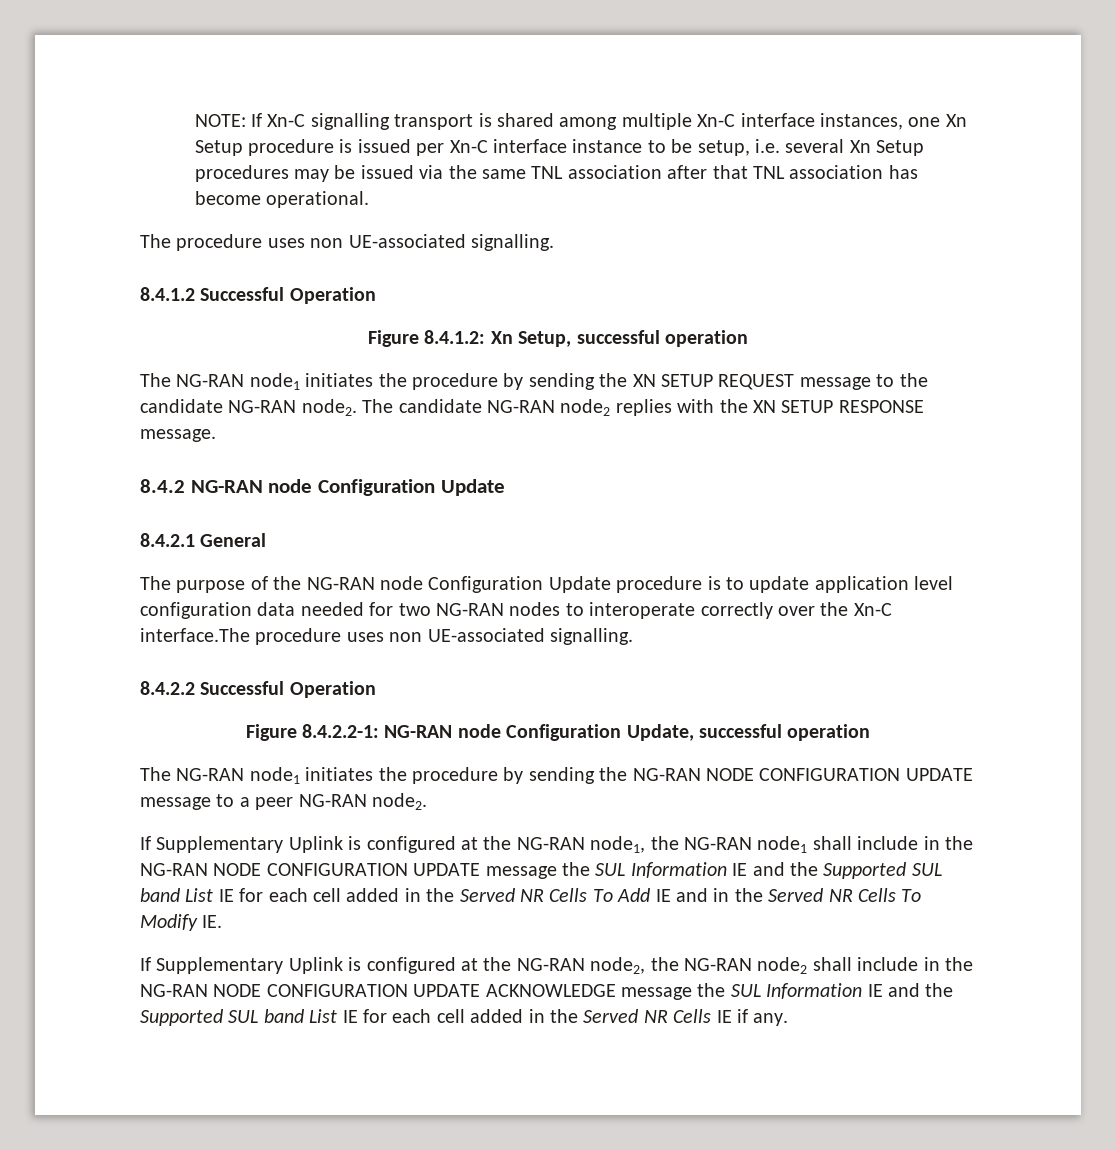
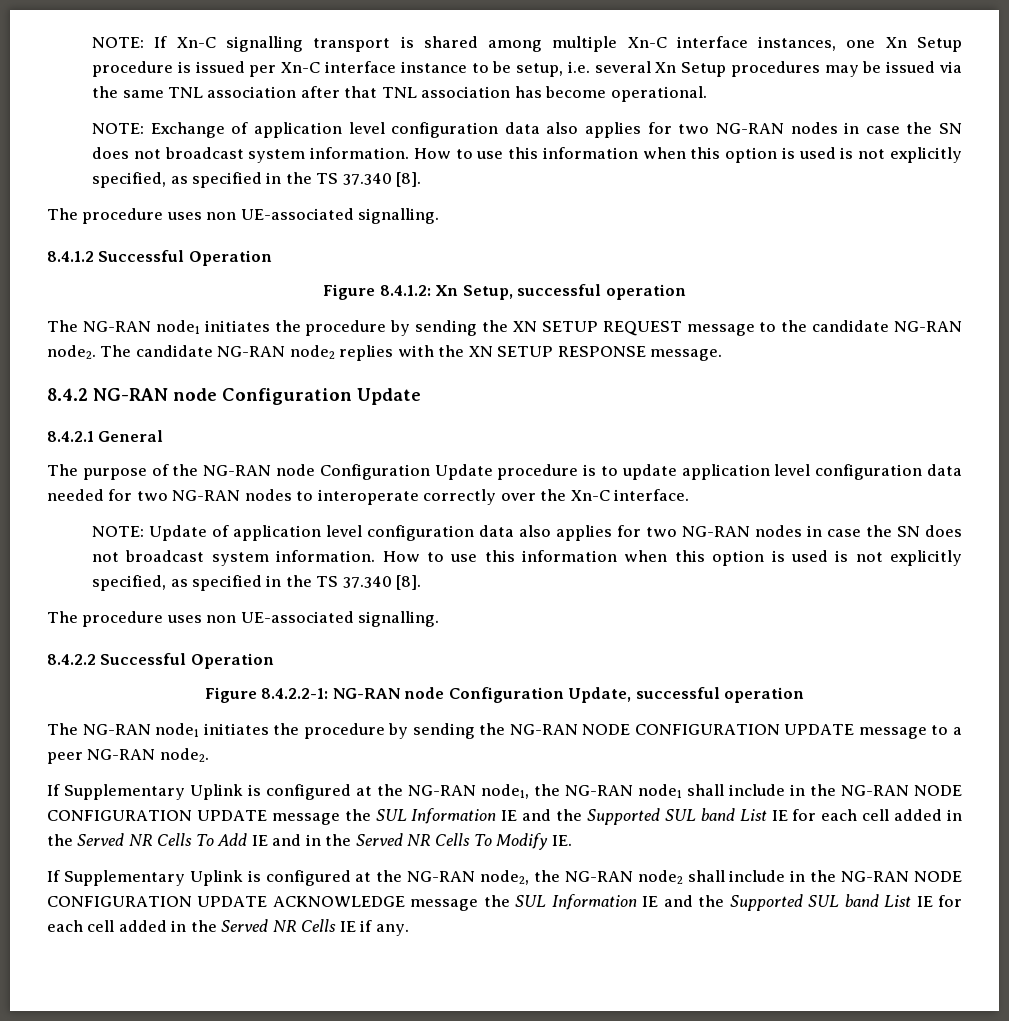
+ NOTE: Exchange of application level configuration data also applies for two NG-RAN nodes in case the SN does not broadcast system information. How to use this information when this option is used is not explicitly specified, as specified in the TS 37.340 [8].
- The purpose of the NG-RAN node Configuration Update procedure is to update application level configuration data needed for two NG-RAN nodes to interoperate correctly over the Xn-C interface.The procedure uses non UE-associated signalling.
+ The purpose of the NG-RAN node Configuration Update procedure is to update application level configuration data needed for two NG-RAN nodes to interoperate correctly over the Xn-C interface.
+ NOTE: Update of application level configuration data also applies for two NG-RAN nodes in case the SN does not broadcast system information. How to use this information when this option is used is not explicitly specified, as specified in the TS 37.340 [8].
+ The procedure uses non UE-associated signalling.

